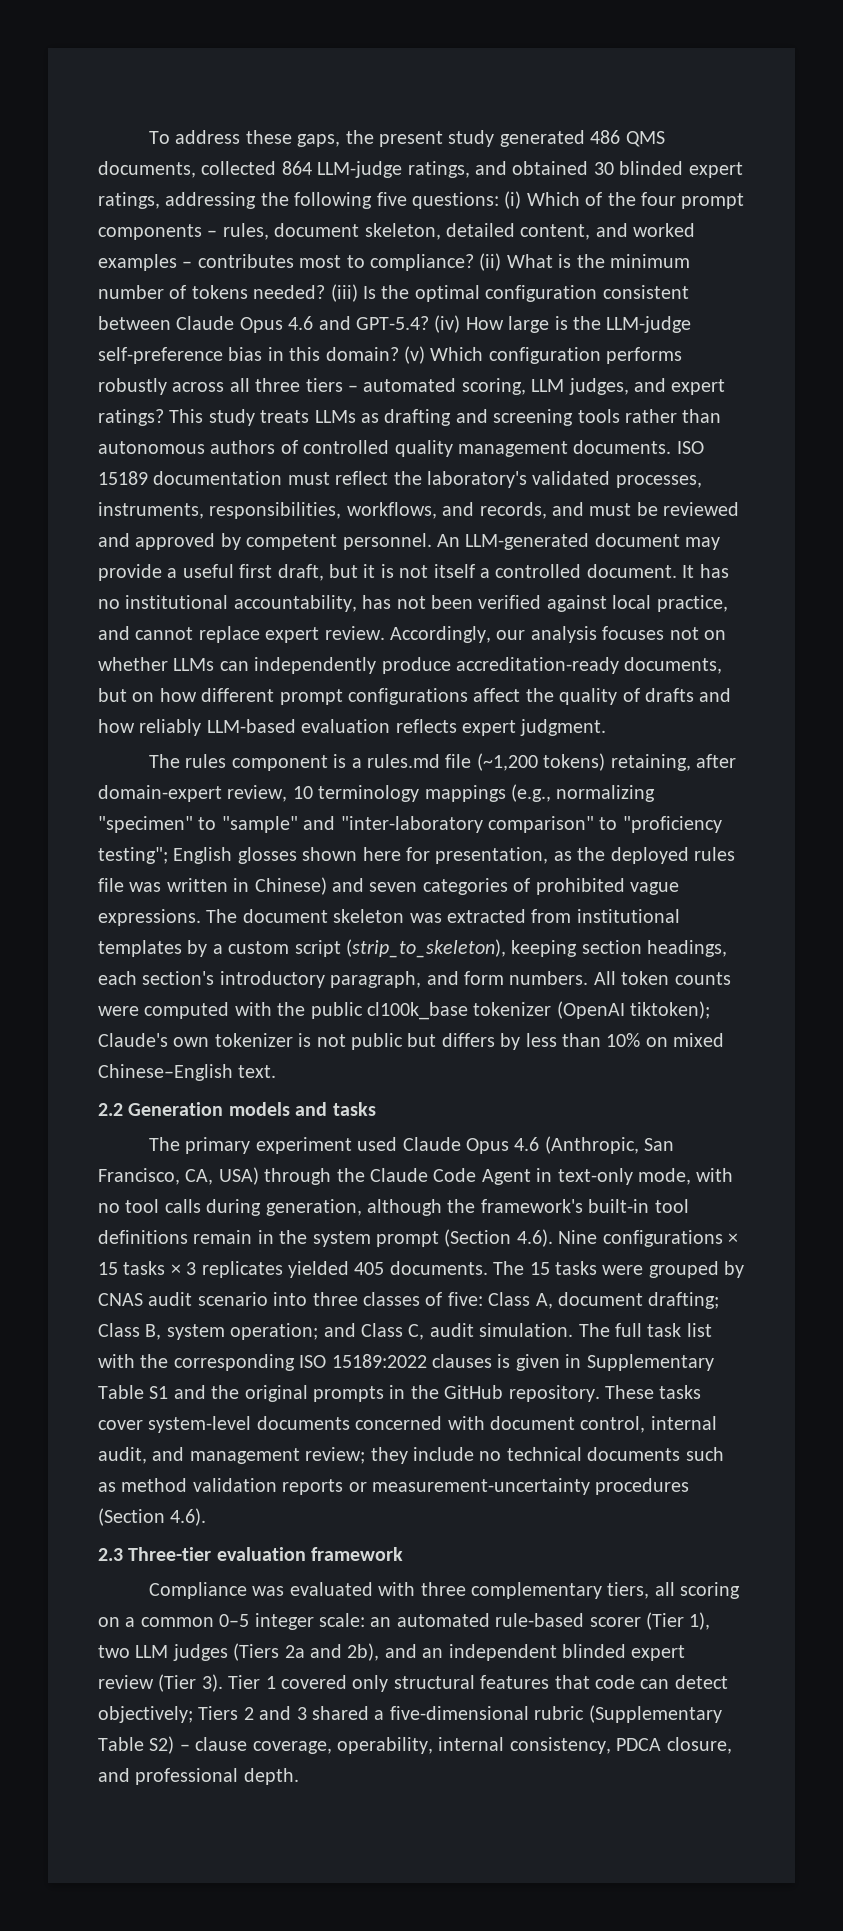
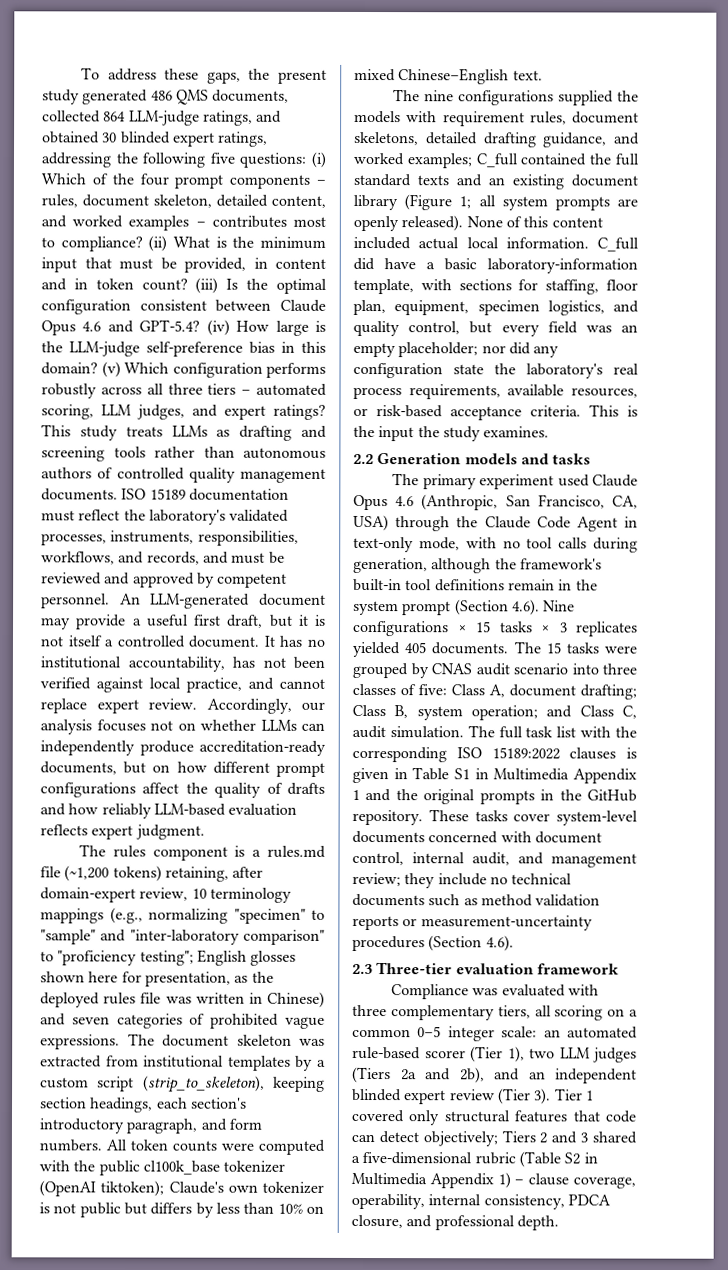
- (ii) What is the minimum number of tokens needed?
+ (ii) What is the minimum input that must be provided, in content and in token count?
+ The nine configurations supplied the models with requirement rules, document skeletons, detailed drafting guidance, and worked examples; C_full contained the full standard texts and an existing document library (Figure 1; all system prompts are openly released). None of this content included actual local information. C_full did have a basic laboratory-information template, with sections for staffing, floor plan, equipment, specimen logistics, and quality control, but every field was an empty placeholder; nor did any configuration state the laboratory's real process requirements, available resources, or risk-based acceptance criteria. This is the input the study examines.
- The full task list with the corresponding ISO 15189:2022 clauses is given in Supplementary Table S1 and the original prompts in the GitHub repository.
+ The full task list with the corresponding ISO 15189:2022 clauses is given in Table S1 in Multimedia Appendix 1 and the original prompts in the GitHub repository.
- Tier 1 covered only structural features that code can detect objectively; Tiers 2 and 3 shared a five-dimensional rubric (Supplementary Table S2) – clause coverage, operability, internal consistency, PDCA closure, and professional depth.
+ Tier 1 covered only structural features that code can detect objectively; Tiers 2 and 3 shared a five-dimensional rubric (Table S2 in Multimedia Appendix 1) – clause coverage, operability, internal consistency, PDCA closure, and professional depth.

